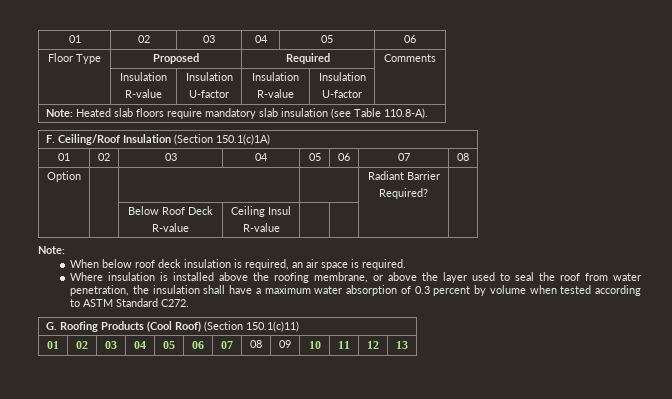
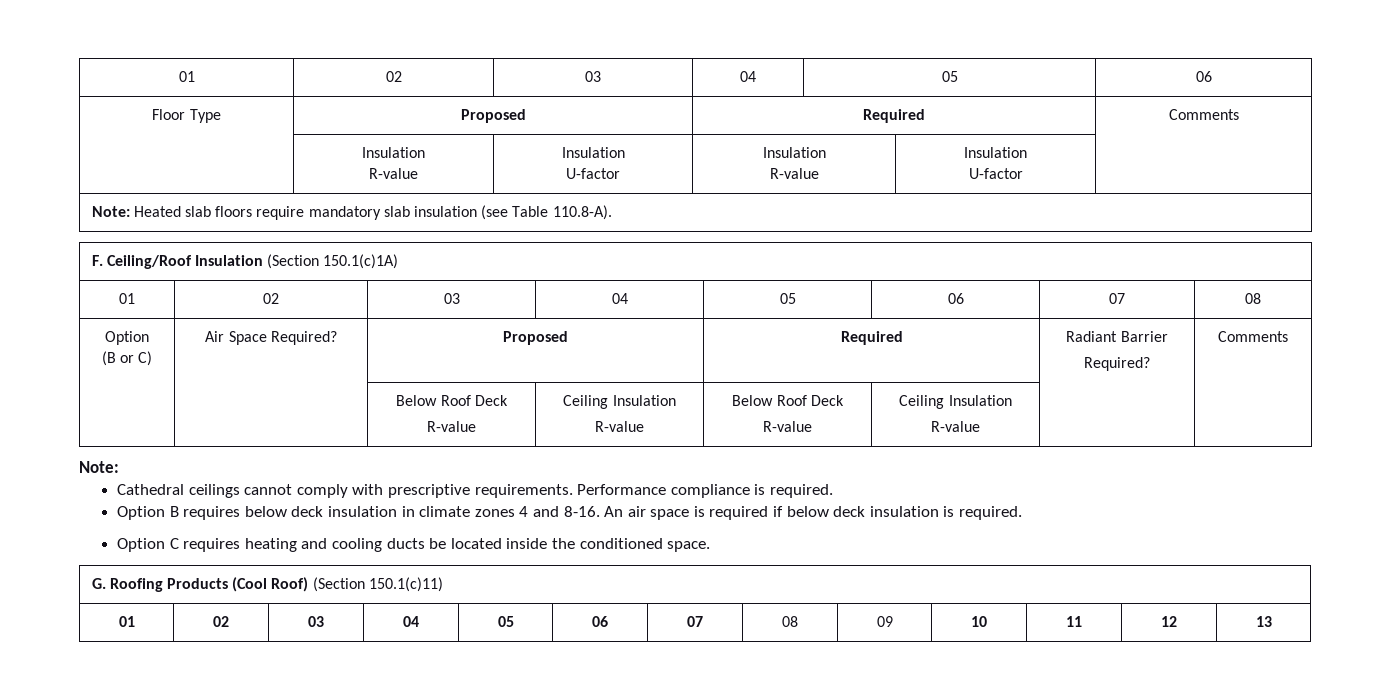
  F. Ceiling/Roof Insulation (Section 150.1(c)1A)
  01 | 02 | 03 | 04 | 05 | 06 | 07 | 08
- Option | | | | Radiant Barrier
- Required? |
+ Option
+ (B or C) | Air Space Required? | Proposed | Required | Radiant Barrier
+ Required? | Comments
  | | Below Roof Deck
- R-value | Ceiling Insul
- R-value | | | |
+ R-value | Ceiling Insulation
+ R-value | Below Roof Deck
+ R-value | Ceiling Insulation
+ R-value | |
  Note:
- When below roof deck insulation is required, an air space is required.
- Where insulation is installed above the roofing membrane, or above the layer used to seal the roof from water penetration, the insulation shall have a maximum water absorption of 0.3 percent by volume when tested according to ASTM Standard C272.
+ Cathedral ceilings cannot comply with prescriptive requirements. Performance compliance is required.
+ Option B requires below deck insulation in climate zones 4 and 8-16. An air space is required if below deck insulation is required.
+ Option C requires heating and cooling ducts be located inside the conditioned space.

